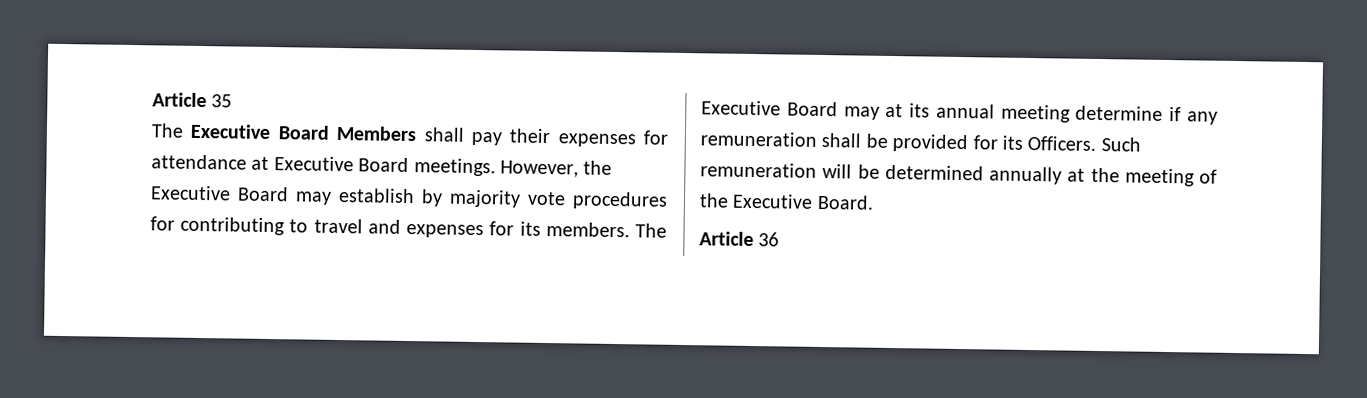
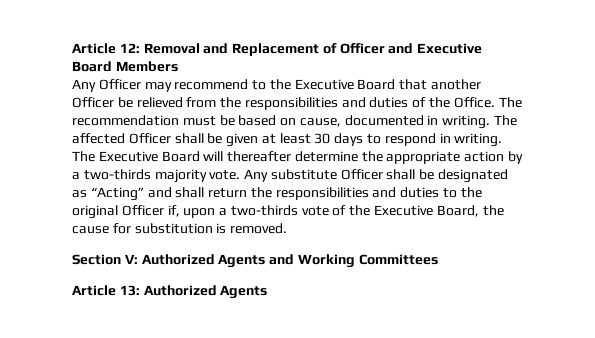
- Article 35
- The Executive Board Members shall pay their expenses for attendance at Executive Board meetings. However, the Executive Board may establish by majority vote procedures for contributing to travel and expenses for its members. The Executive Board may at its annual meeting determine if any remuneration shall be provided for its Officers. Such remuneration will be determined annually at the meeting of the Executive Board.
- Article 36
+ Article 12: Removal and Replacement of Officer and Executive Board Members
+ Any Officer may recommend to the Executive Board that another Officer be relieved from the responsibilities and duties of the Office. The recommendation must be based on cause, documented in writing. The affected Officer shall be given at least 30 days to respond in writing. The Executive Board will thereafter determine the appropriate action by a two-thirds majority vote. Any substitute Officer shall be designated as “Acting” and shall return the responsibilities and duties to the original Officer if, upon a two-thirds vote of the Executive Board, the cause for substitution is removed.
+ Section V: Authorized Agents and Working Committees
+ Article 13: Authorized Agents

